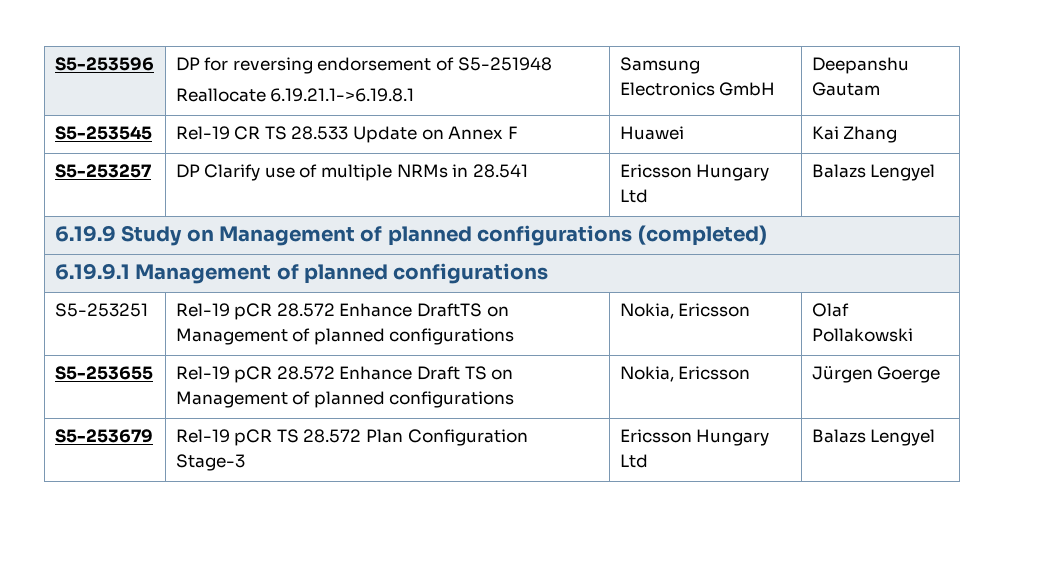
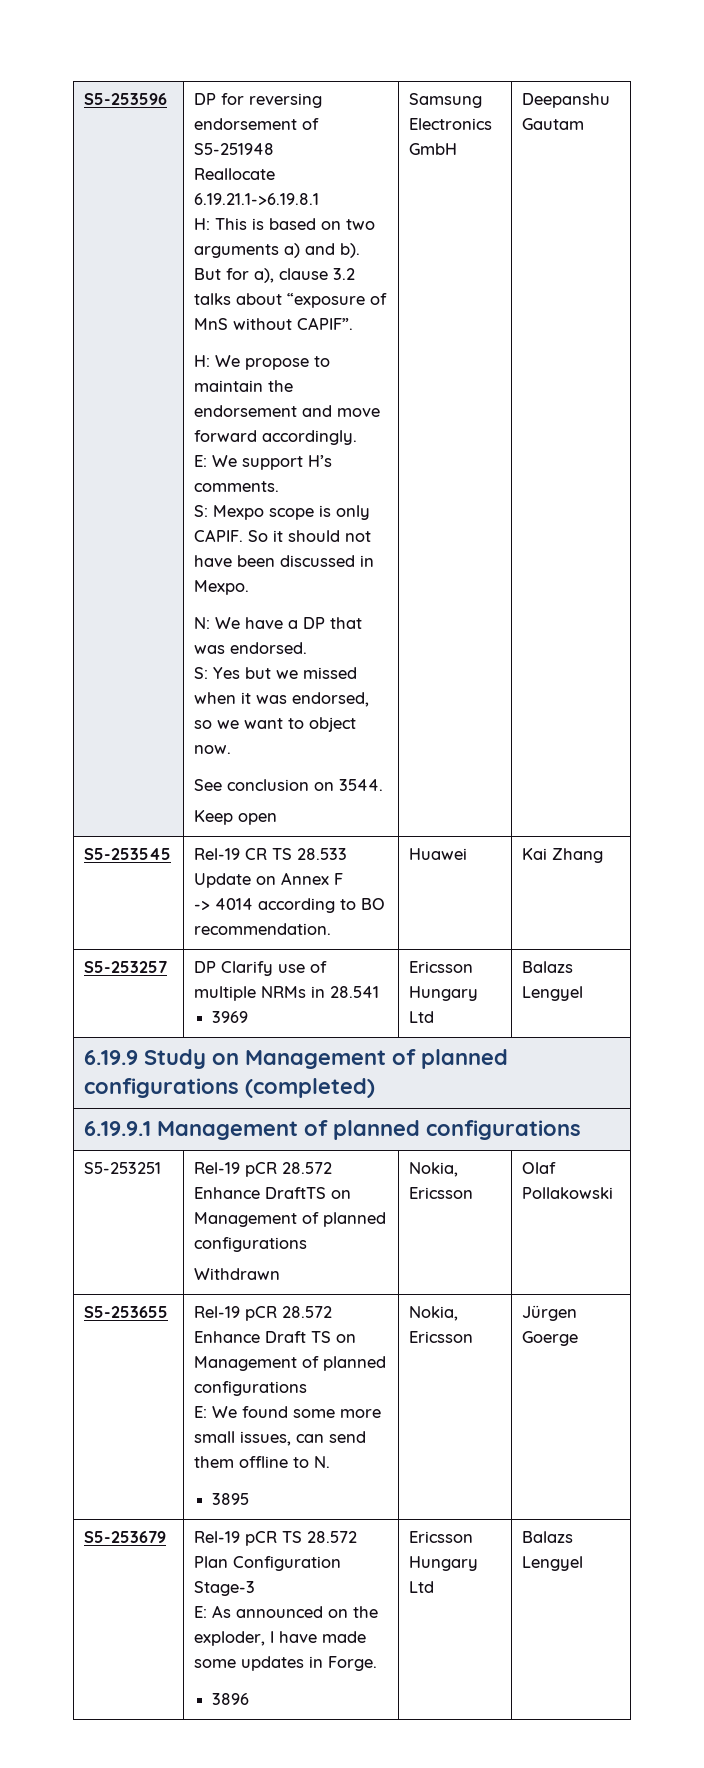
+ H: This is based on two arguments a) and b). But for a), clause 3.2 talks about “exposure of MnS without CAPIF”.
+ H: We propose to maintain the endorsement and move forward accordingly.
+ E: We support H’s comments.
+ S: Mexpo scope is only CAPIF. So it should not have been discussed in Mexpo.
+ N: We have a DP that was endorsed.
+ S: Yes but we missed when it was endorsed, so we want to object now.
+ See conclusion on 3544.
+ Keep open
- S5-253545 | Rel-19 CR TS 28.533 Update on Annex F | Huawei | Kai Zhang
+ S5-253545 | Rel-19 CR TS 28.533 Update on Annex F
+ -> 4014 according to BO recommendation. | Huawei | Kai Zhang
- S5-253257 | DP Clarify use of multiple NRMs in 28.541 | Ericsson Hungary Ltd | Balazs Lengyel
+ S5-253257 | DP Clarify use of multiple NRMs in 28.541
+ 3969 | Ericsson Hungary Ltd | Balazs Lengyel
- S5-253251 | Rel-19 pCR 28.572 Enhance DraftTS on Management of planned configurations | Nokia, Ericsson | Olaf Pollakowski
+ S5-253251 | Rel-19 pCR 28.572 Enhance DraftTS on Management of planned configurations
+ Withdrawn | Nokia, Ericsson | Olaf Pollakowski
- S5-253655 | Rel-19 pCR 28.572 Enhance Draft TS on Management of planned configurations | Nokia, Ericsson | Jürgen Goerge
+ S5-253655 | Rel-19 pCR 28.572 Enhance Draft TS on Management of planned configurations
+ E: We found some more small issues, can send them offline to N.
+ 3895 | Nokia, Ericsson | Jürgen Goerge
- S5-253679 | Rel-19 pCR TS 28.572 Plan Configuration Stage-3 | Ericsson Hungary Ltd | Balazs Lengyel
+ S5-253679 | Rel-19 pCR TS 28.572 Plan Configuration Stage-3
+ E: As announced on the exploder, I have made some updates in Forge.
+ 3896 | Ericsson Hungary Ltd | Balazs Lengyel

